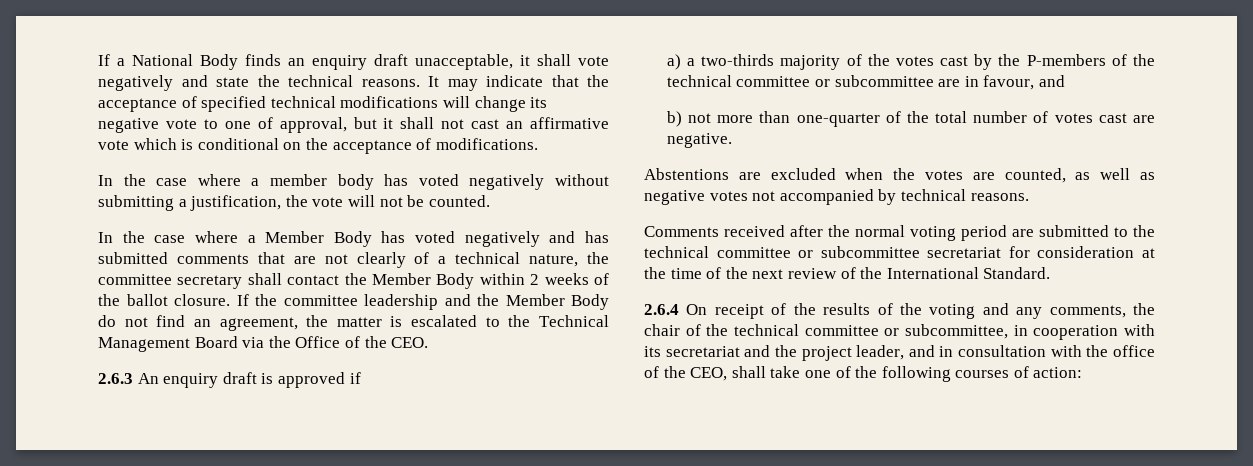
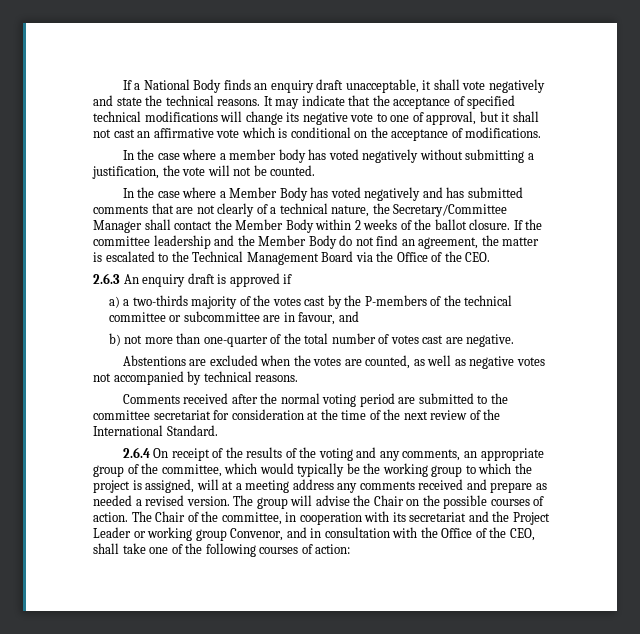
- In the case where a Member Body has voted negatively and has submitted comments that are not clearly of a technical nature, the committee secretary shall contact the Member Body within 2 weeks of the ballot closure.
+ In the case where a Member Body has voted negatively and has submitted comments that are not clearly of a technical nature, the Secretary/Committee Manager shall contact the Member Body within 2 weeks of the ballot closure.
- Comments received after the normal voting period are submitted to the technical committee or subcommittee secretariat for consideration at the time of the next review of the International Standard.
+ Comments received after the normal voting period are submitted to the committee secretariat for consideration at the time of the next review of the International Standard.
- 2.6.4 On receipt of the results of the voting and any comments, the chair of the technical committee or subcommittee, in cooperation with its secretariat and the project leader, and in consultation with the office of the CEO, shall take one of the following courses of action:
+ 2.6.4 On receipt of the results of the voting and any comments, an appropriate group of the committee, which would typically be the working group to which the project is assigned, will at a meeting address any comments received and prepare as needed a revised version. The group will advise the Chair on the possible courses of action. The Chair of the committee, in cooperation with its secretariat and the Project Leader or working group Convenor, and in consultation with the Office of the CEO, shall take one of the following courses of action:

